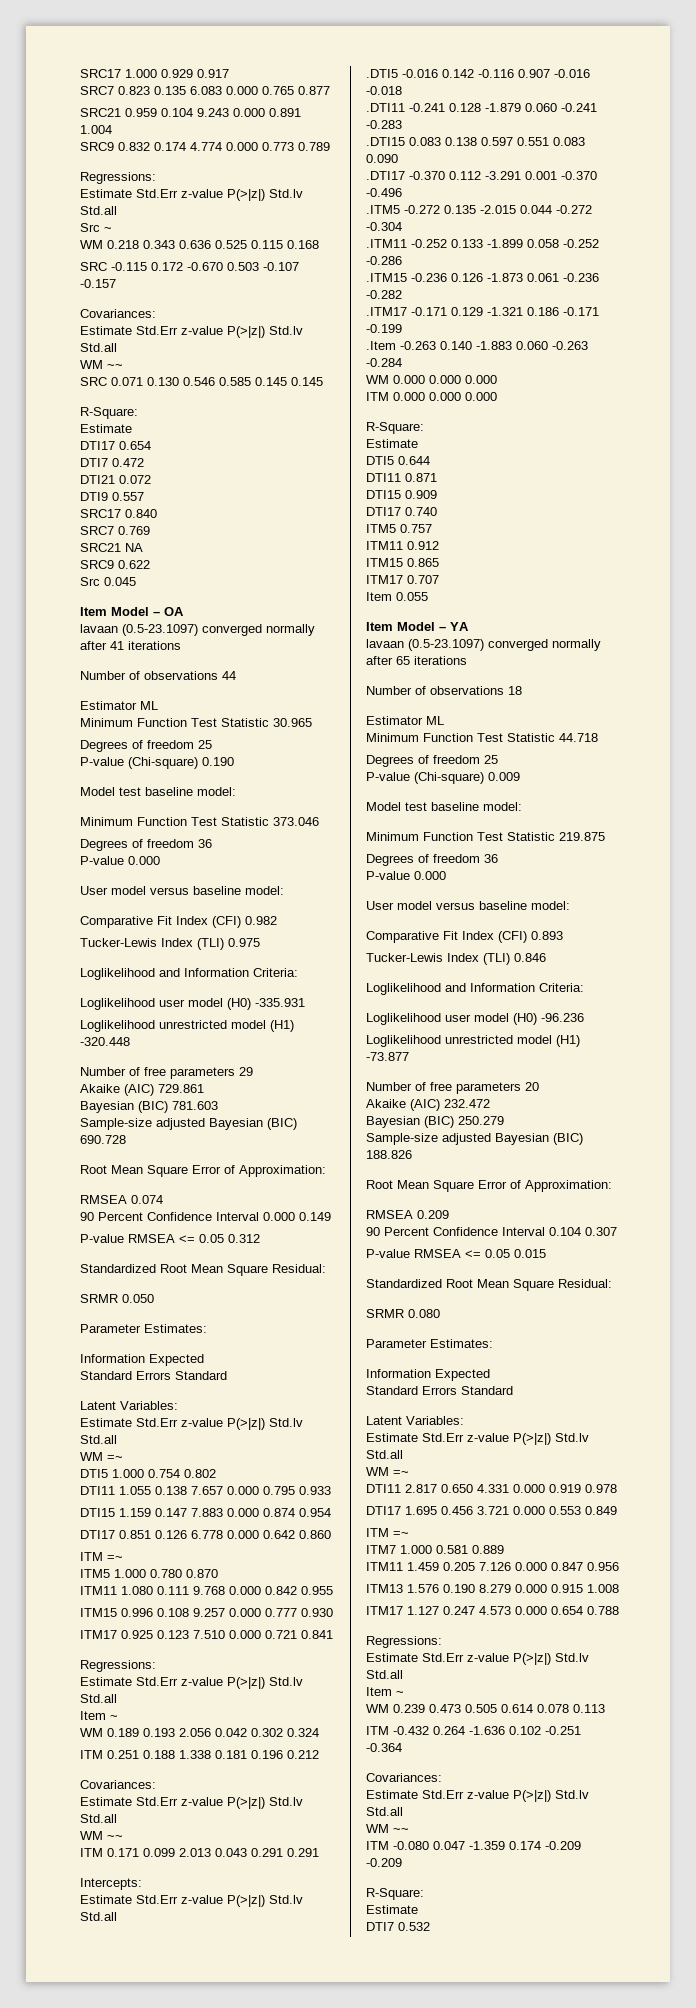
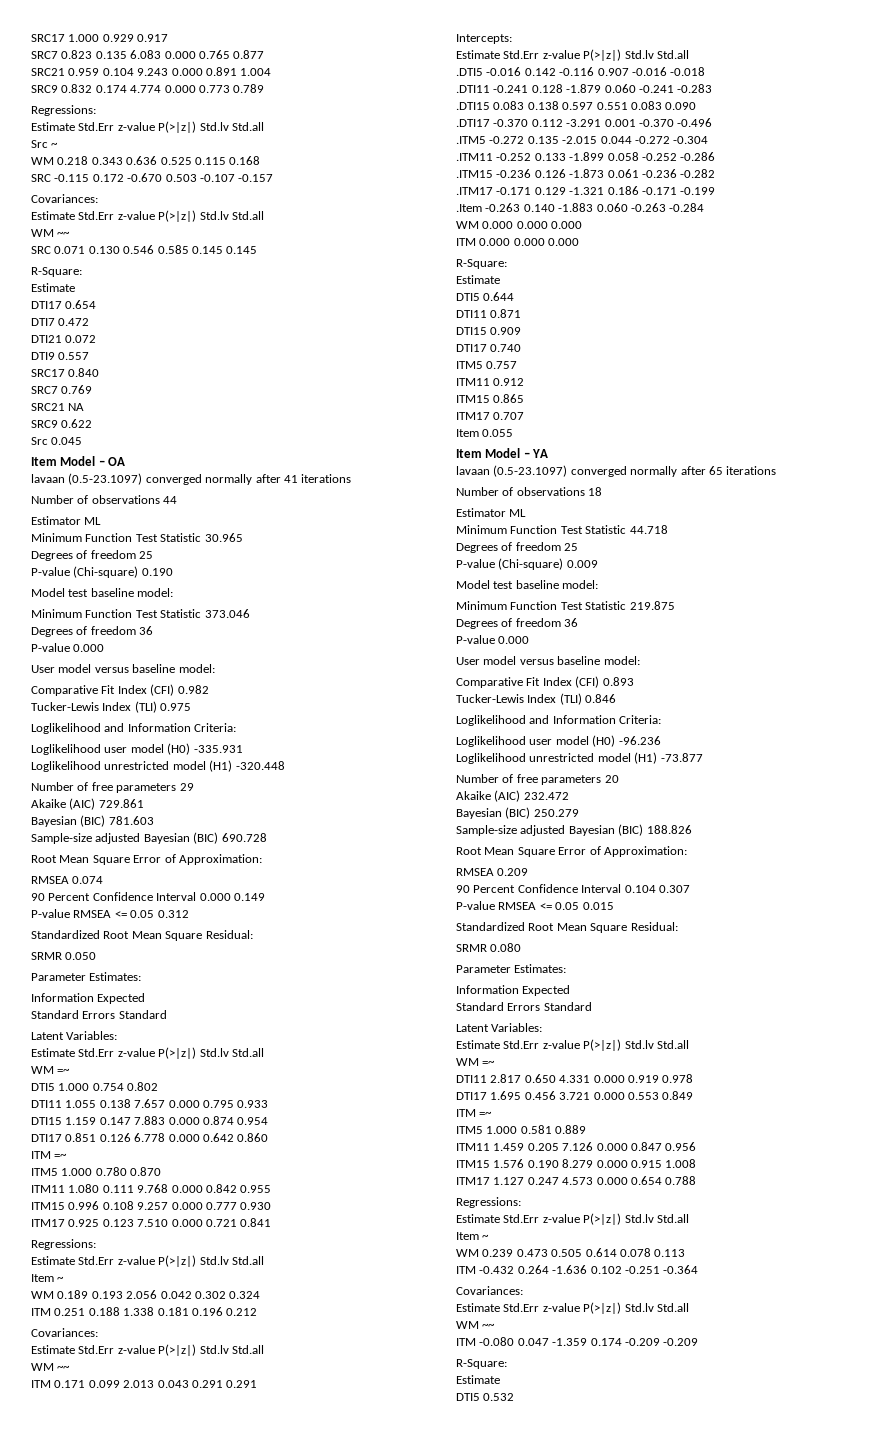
- ITM7 1.000 0.581 0.889
+ ITM5 1.000 0.581 0.889
- ITM13 1.576 0.190 8.279 0.000 0.915 1.008
+ ITM15 1.576 0.190 8.279 0.000 0.915 1.008
- DTI7 0.532
+ DTI5 0.532

